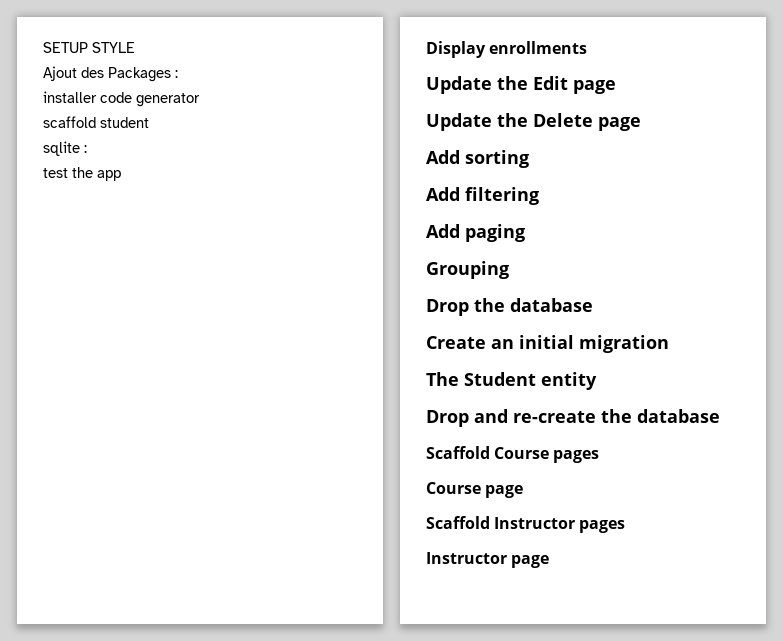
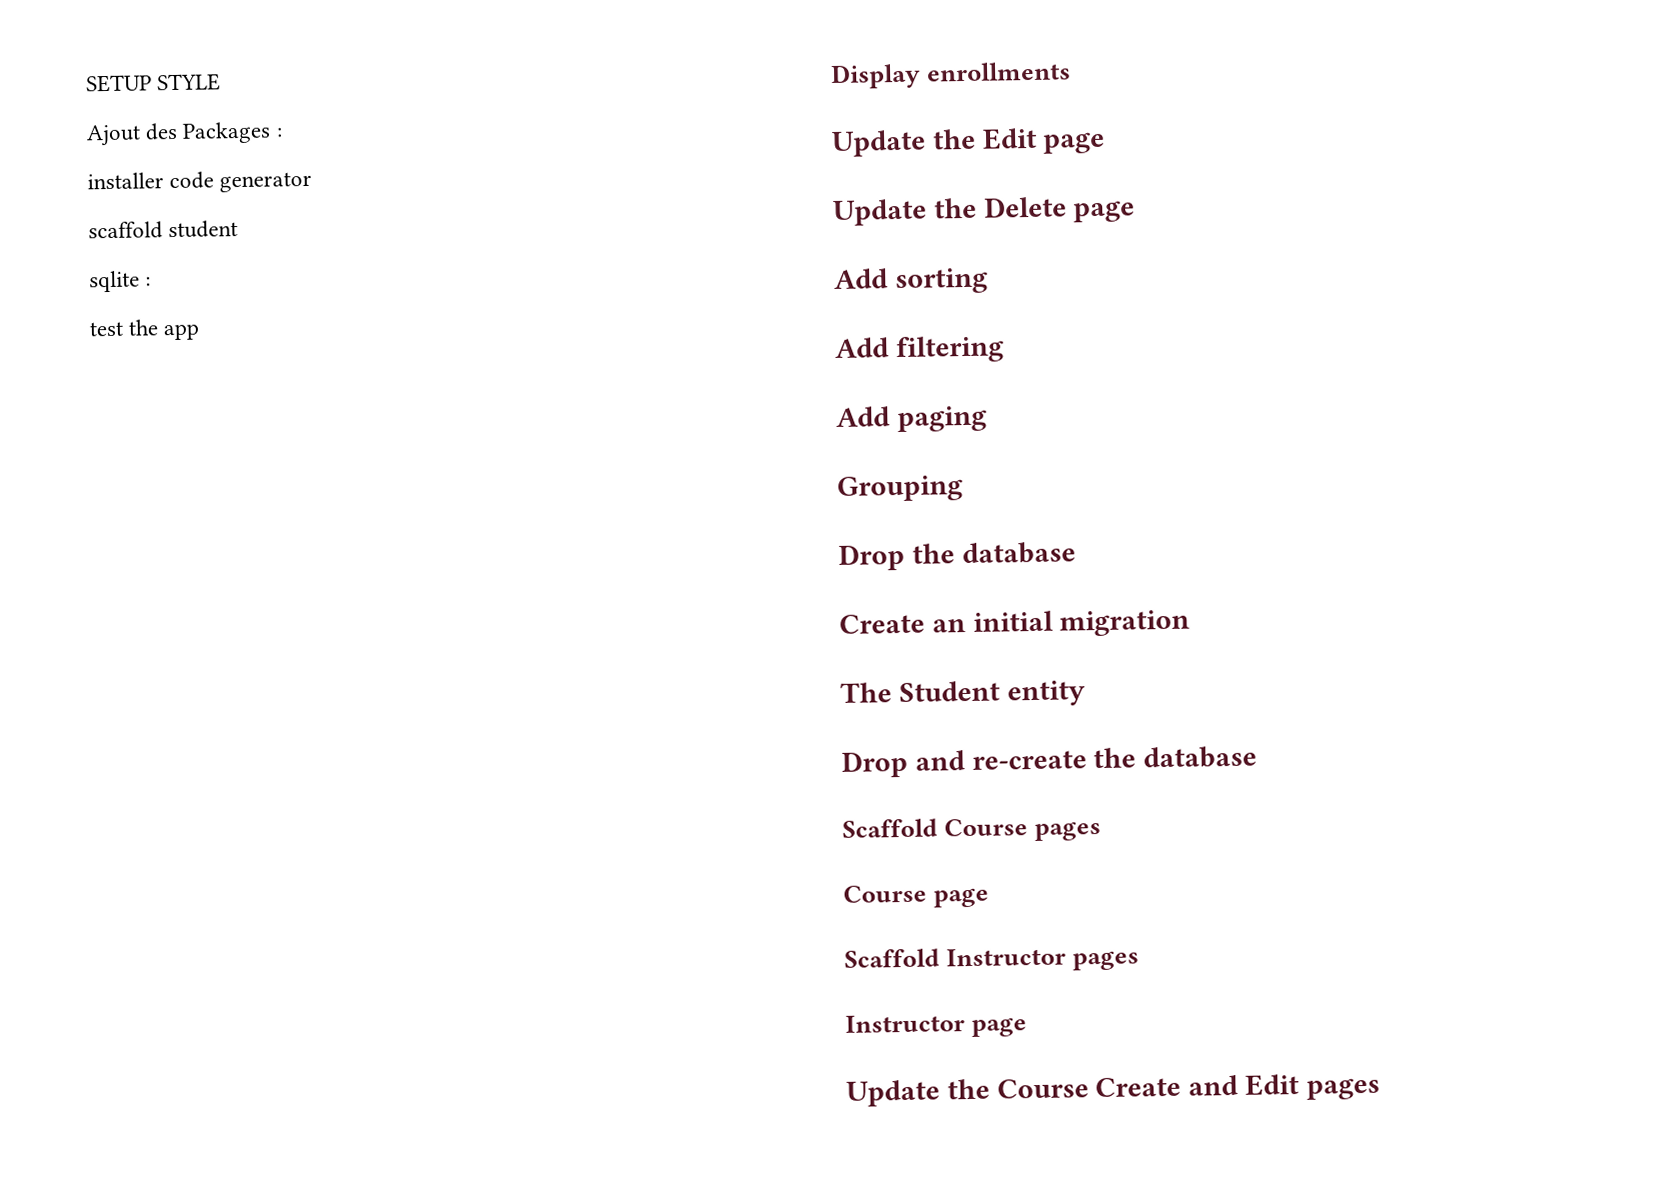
+ Update the Course Create and Edit pages

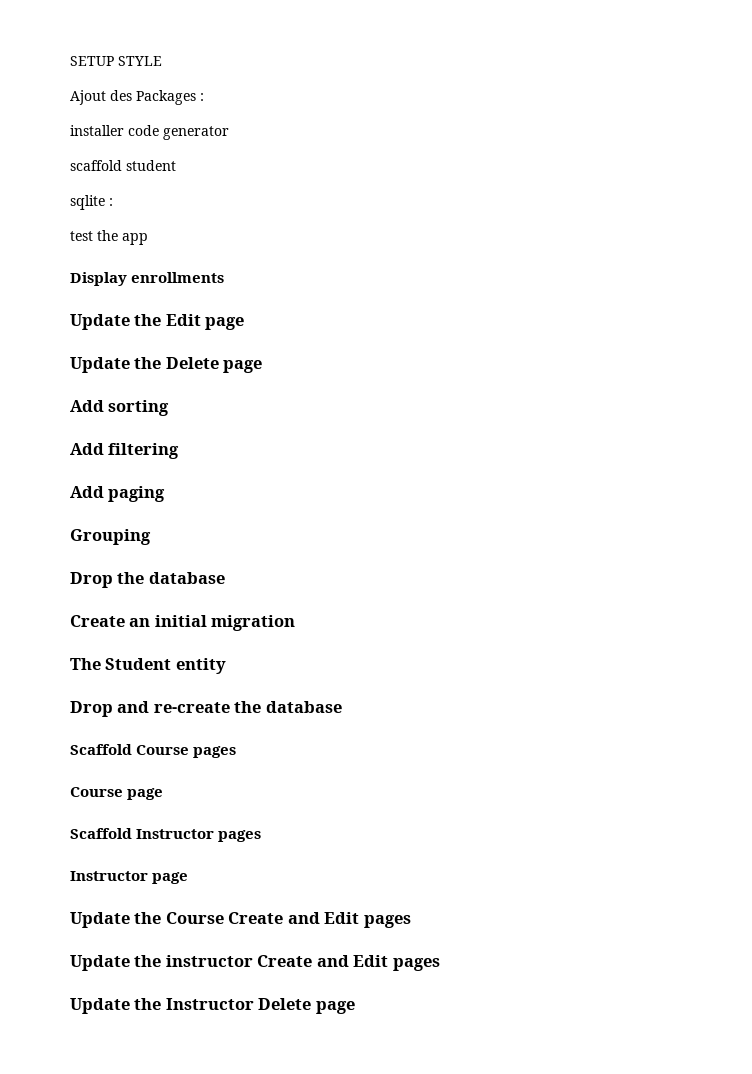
+ Update the instructor Create and Edit pages
+ Update the Instructor Delete page

